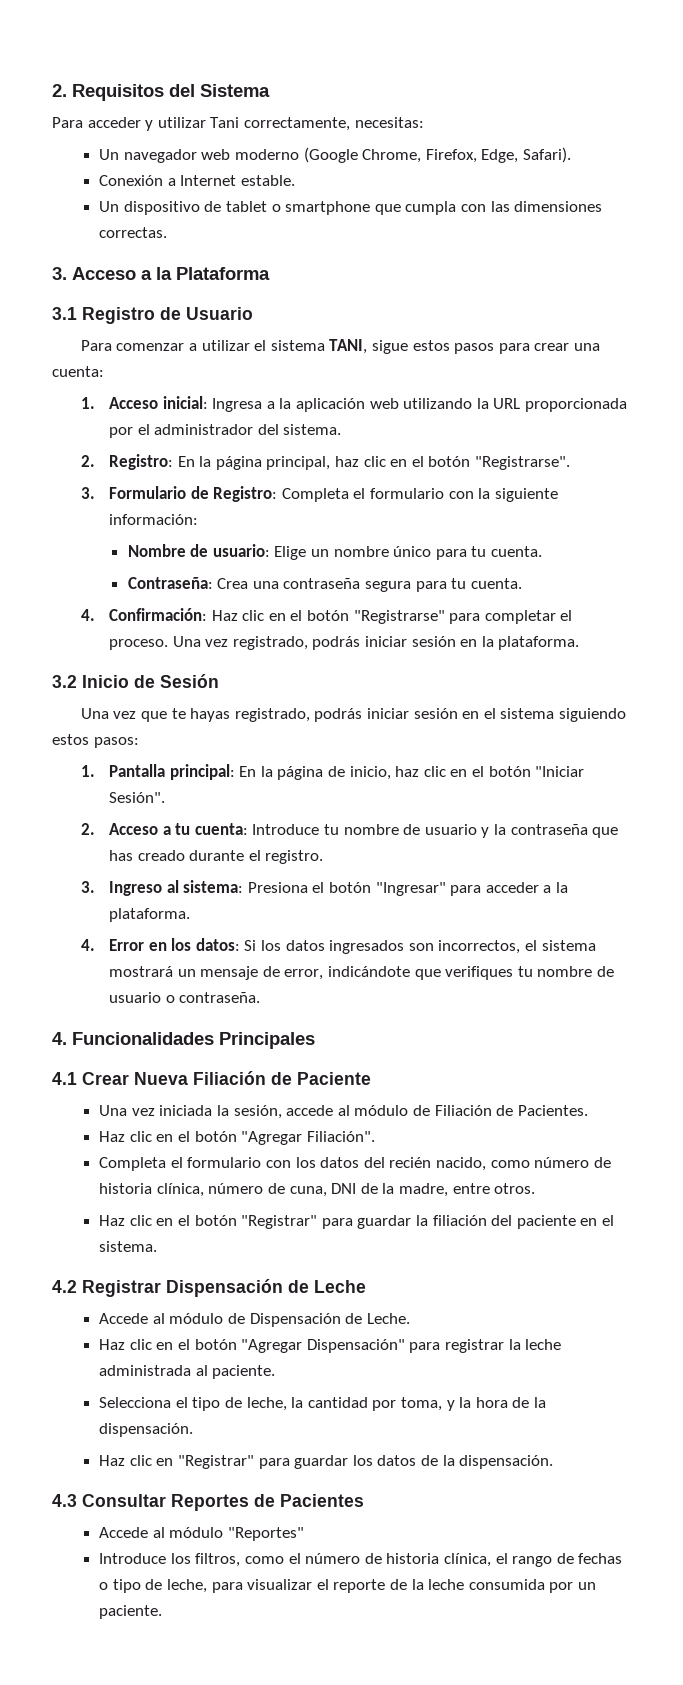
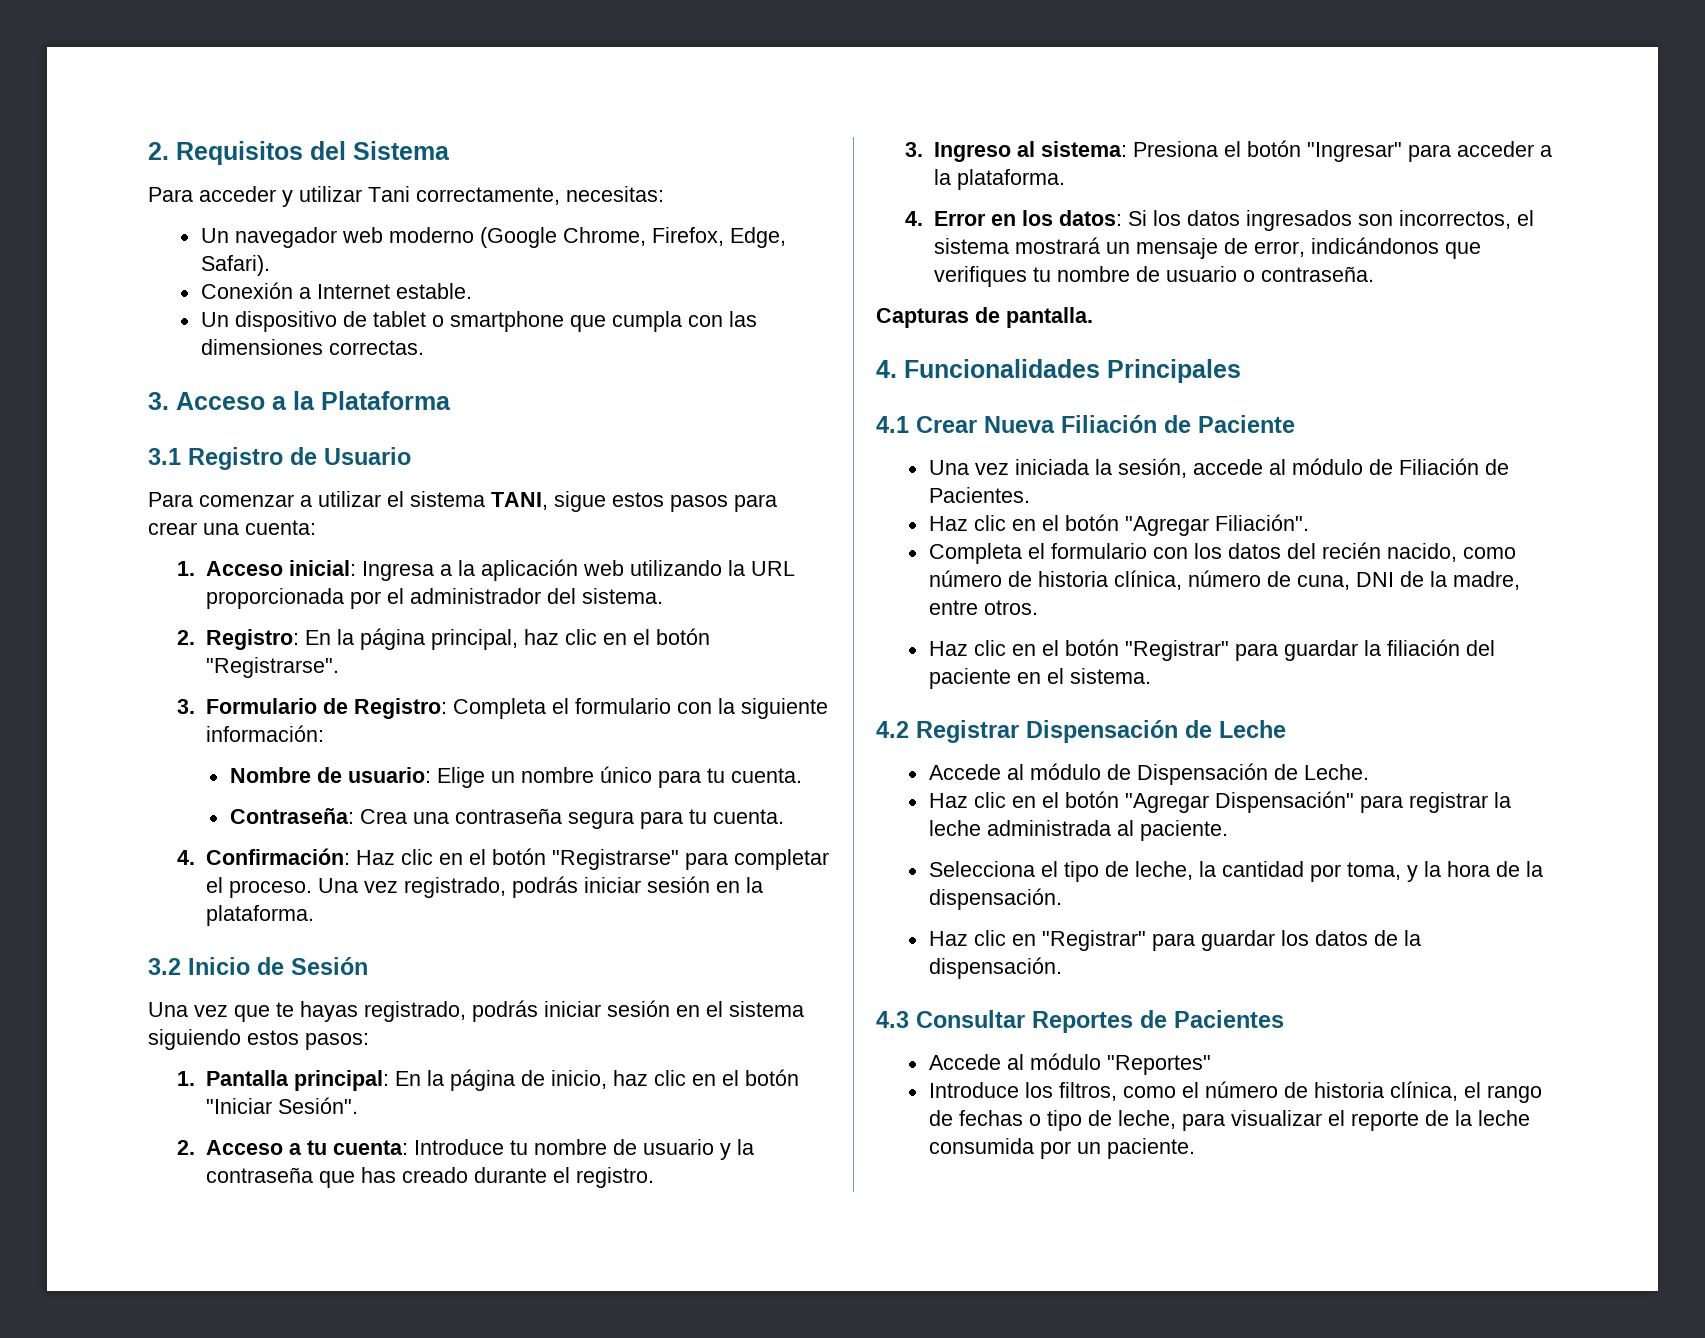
- 4. Error en los datos: Si los datos ingresados son incorrectos, el sistema mostrará un mensaje de error, indicándote que verifiques tu nombre de usuario o contraseña.
+ 4. Error en los datos: Si los datos ingresados son incorrectos, el sistema mostrará un mensaje de error, indicándonos que verifiques tu nombre de usuario o contraseña.
+ Capturas de pantalla.

